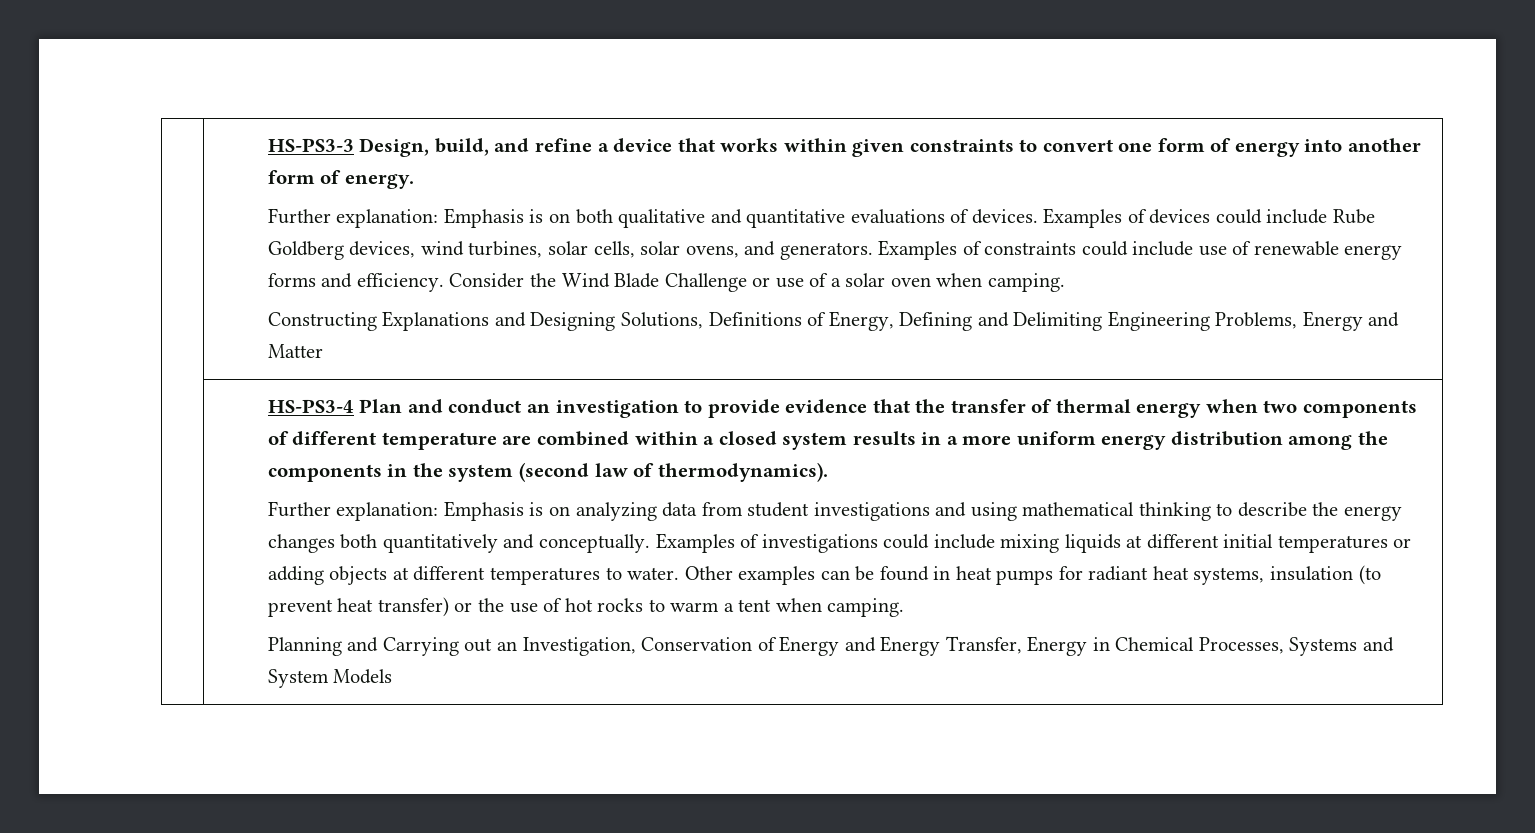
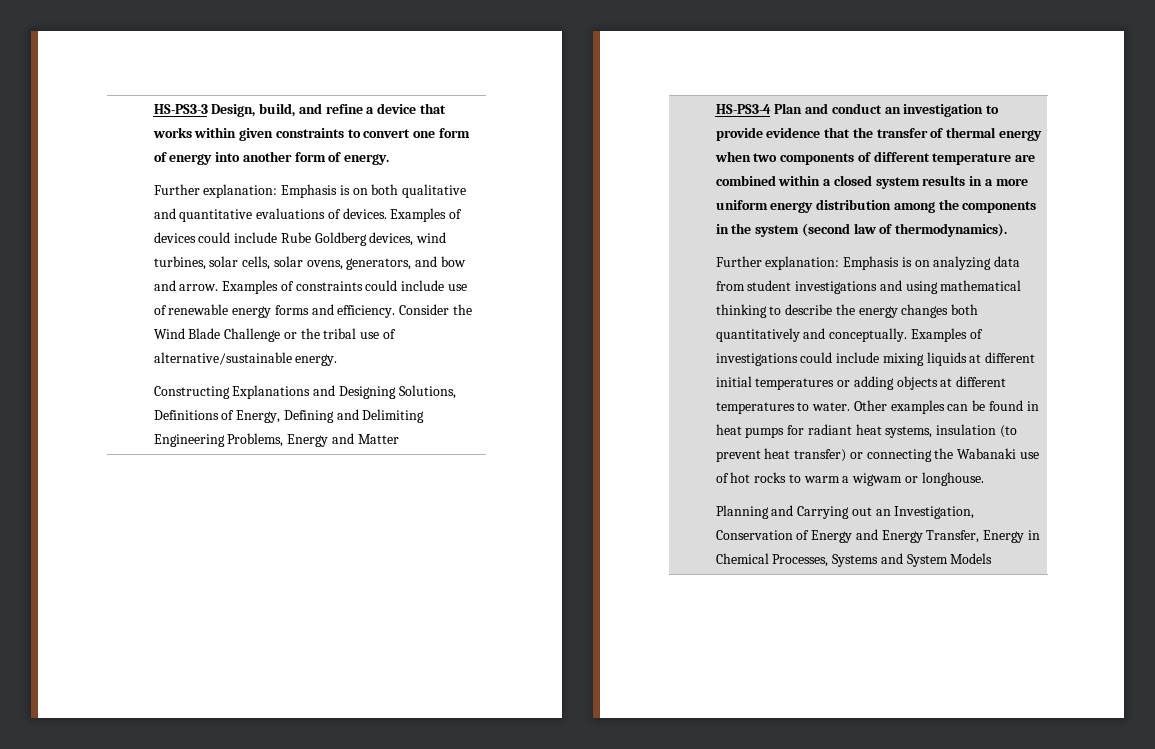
- Examples of devices could include Rube Goldberg devices, wind turbines, solar cells, solar ovens, and generators.
+ Examples of devices could include Rube Goldberg devices, wind turbines, solar cells, solar ovens, generators, and bow and arrow.
- Consider the Wind Blade Challenge or use of a solar oven when camping.
+ Consider the Wind Blade Challenge or the tribal use of alternative/sustainable energy.
- Other examples can be found in heat pumps for radiant heat systems, insulation (to prevent heat transfer) or the use of hot rocks to warm a tent when camping.
+ Other examples can be found in heat pumps for radiant heat systems, insulation (to prevent heat transfer) or connecting the Wabanaki use of hot rocks to warm a wigwam or longhouse.

